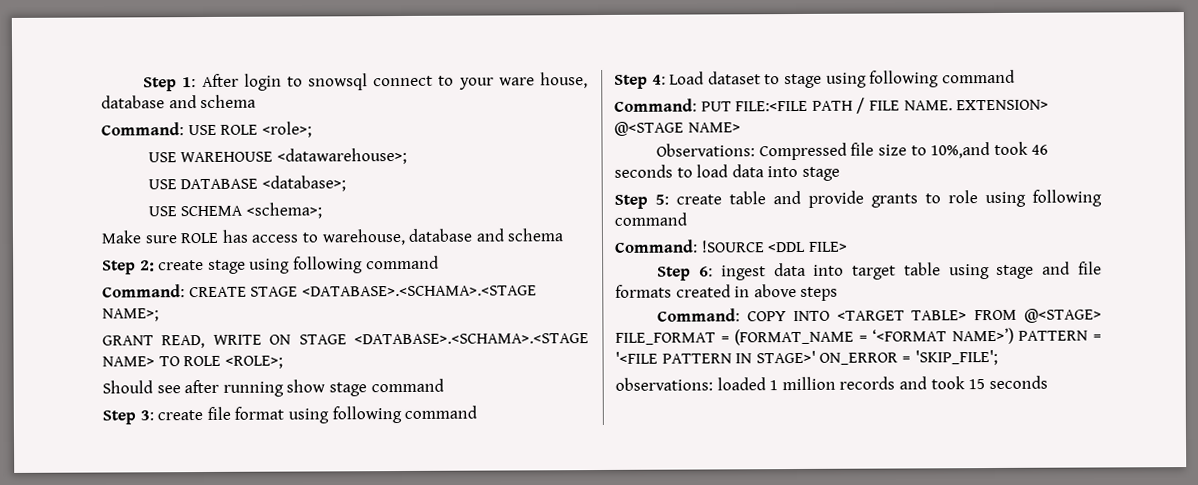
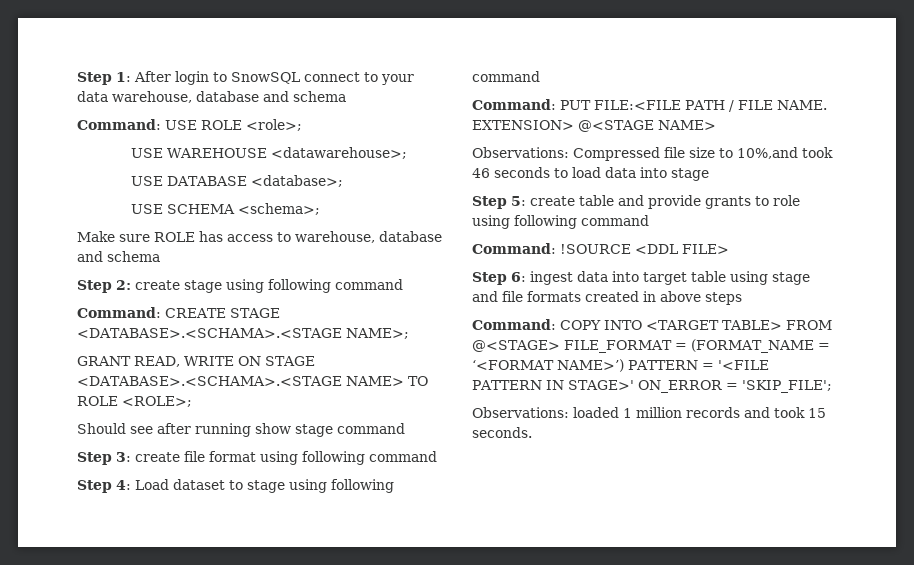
- Step 1: After login to snowsql connect to your ware house, database and schema
+ Step 1: After login to SnowSQL connect to your data warehouse, database and schema
- observations: loaded 1 million records and took 15 seconds
+ Observations: loaded 1 million records and took 15 seconds.

